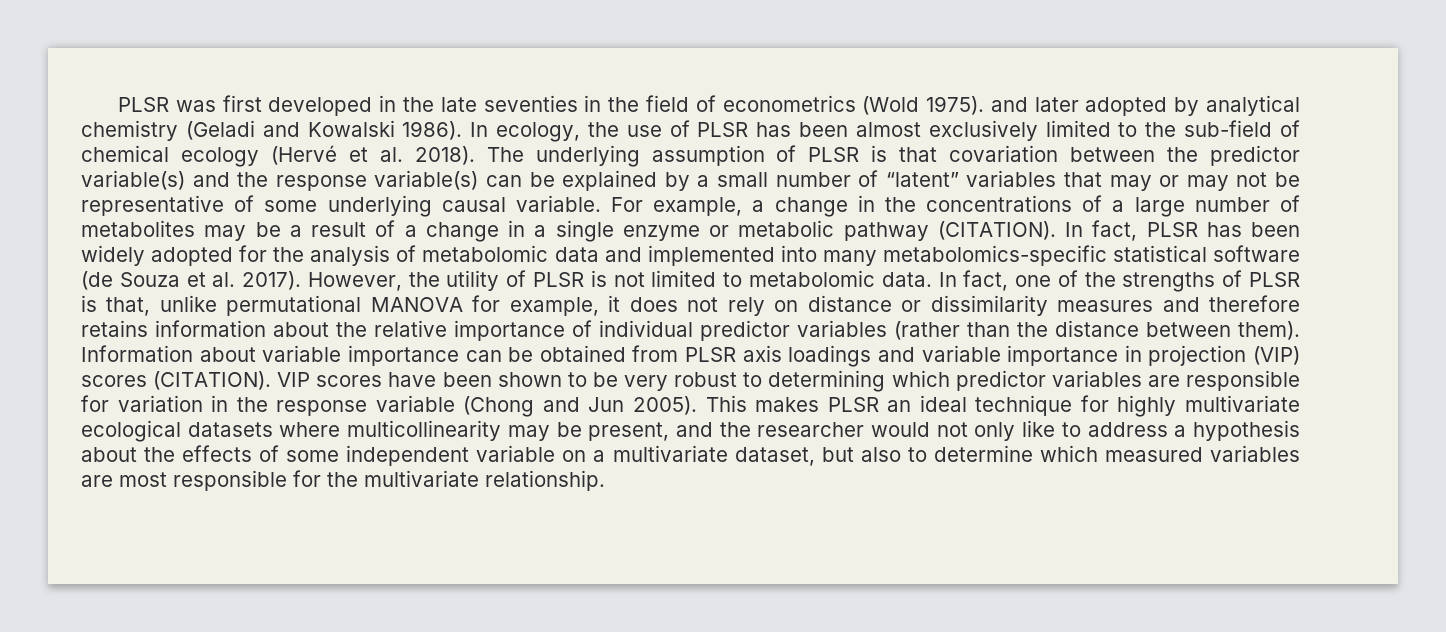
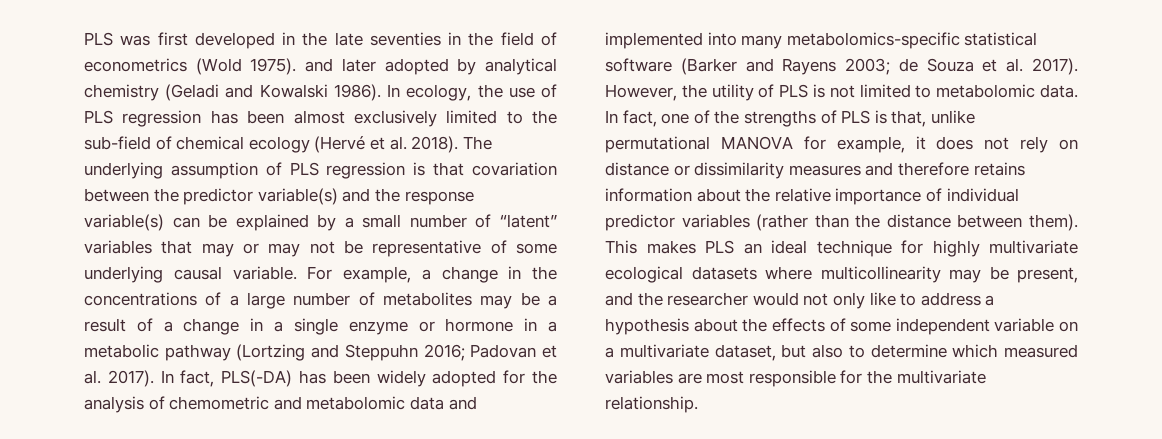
- PLSR was first developed in the late seventies in the field of econometrics (Wold 1975). and later adopted by analytical chemistry (Geladi and Kowalski 1986).
+ PLS was first developed in the late seventies in the field of econometrics (Wold 1975). and later adopted by analytical chemistry (Geladi and Kowalski 1986).
- In ecology, the use of PLSR has been almost exclusively limited to the sub-field of chemical ecology (Hervé et al. 2018).
+ In ecology, the use of PLS regression has been almost exclusively limited to the sub-field of chemical ecology (Hervé et al. 2018).
- The underlying assumption of PLSR is that covariation between the predictor variable(s) and the response variable(s) can be explained by a small number of “latent” variables that may or may not be representative of some underlying causal variable.
+ The underlying assumption of PLS regression is that covariation between the predictor variable(s) and the response variable(s) can be explained by a small number of “latent” variables that may or may not be representative of some underlying causal variable.
- For example, a change in the concentrations of a large number of metabolites may be a result of a change in a single enzyme or metabolic pathway (CITATION). In fact, PLSR has been widely adopted for the analysis of metabolomic data and implemented into many metabolomics-specific statistical software (de Souza et al. 2017).
+ For example, a change in the concentrations of a large number of metabolites may be a result of a change in a single enzyme or hormone in a metabolic pathway (Lortzing and Steppuhn 2016; Padovan et al. 2017). In fact, PLS(-DA) has been widely adopted for the analysis of chemometric and metabolomic data and implemented into many metabolomics-specific statistical software (Barker and Rayens 2003; de Souza et al. 2017).
- However, the utility of PLSR is not limited to metabolomic data.
+ However, the utility of PLS is not limited to metabolomic data.
- In fact, one of the strengths of PLSR is that, unlike permutational MANOVA for example, it does not rely on distance or dissimilarity measures and therefore retains information about the relative importance of individual predictor variables (rather than the distance between them).
+ In fact, one of the strengths of PLS is that, unlike permutational MANOVA for example, it does not rely on distance or dissimilarity measures and therefore retains information about the relative importance of individual predictor variables (rather than the distance between them).
- Information about variable importance can be obtained from PLSR axis loadings and variable importance in projection (VIP) scores (CITATION). VIP scores have been shown to be very robust to determining which predictor variables are responsible for variation in the response variable (Chong and Jun 2005).
- This makes PLSR an ideal technique for highly multivariate ecological datasets where multicollinearity may be present, and the researcher would not only like to address a hypothesis about the effects of some independent variable on a multivariate dataset, but also to determine which measured variables are most responsible for the multivariate relationship.
+ This makes PLS an ideal technique for highly multivariate ecological datasets where multicollinearity may be present, and the researcher would not only like to address a hypothesis about the effects of some independent variable on a multivariate dataset, but also to determine which measured variables are most responsible for the multivariate relationship.

